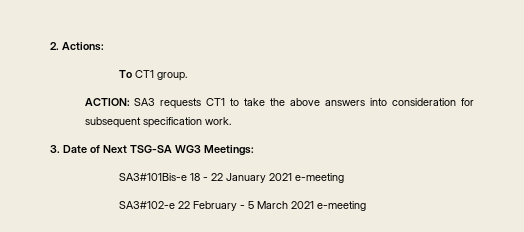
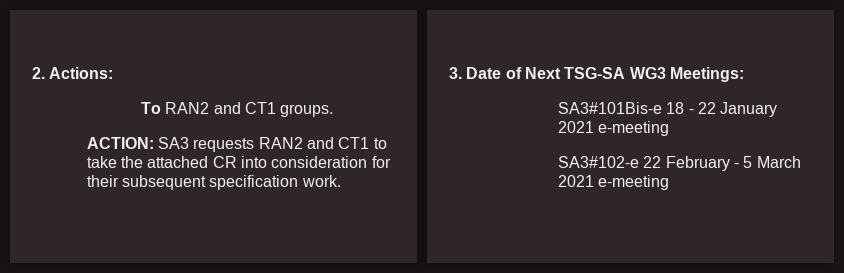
- To CT1 group.
+ To RAN2 and CT1 groups.
- ACTION: SA3 requests CT1 to take the above answers into consideration for subsequent specification work.
+ ACTION: SA3 requests RAN2 and CT1 to take the attached CR into consideration for their subsequent specification work.

